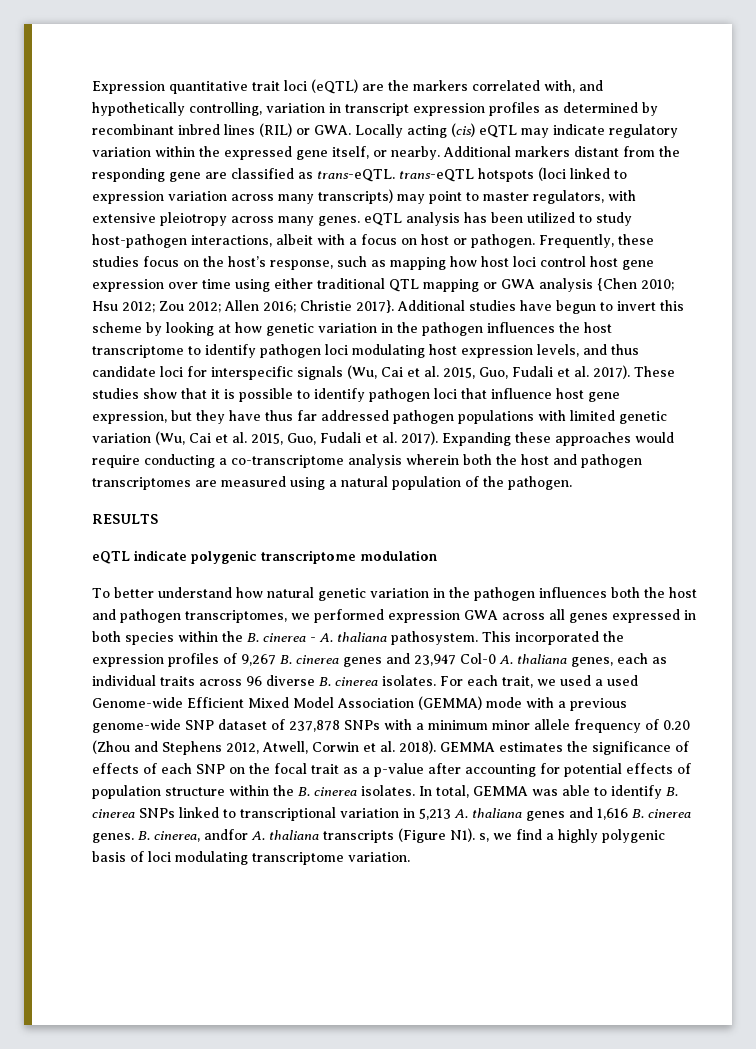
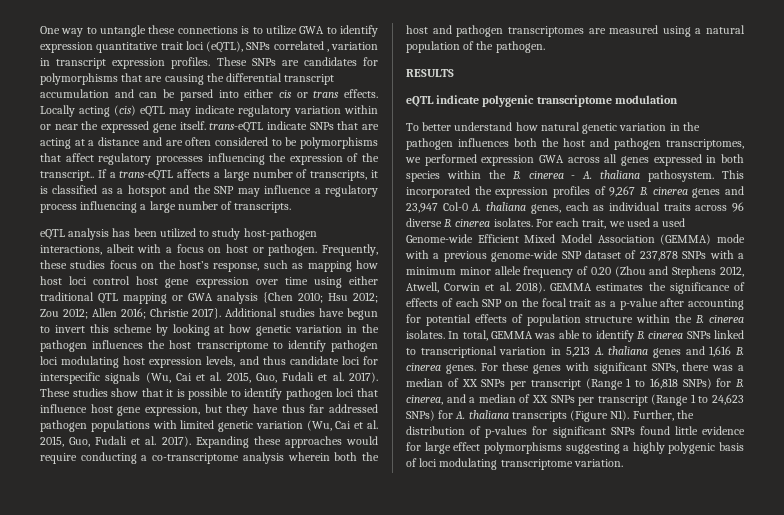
- Expression quantitative trait loci (eQTL) are the markers correlated with, and hypothetically controlling, variation in transcript expression profiles as determined by recombinant inbred lines (RIL) or GWA. Locally acting (cis) eQTL may indicate regulatory variation within the expressed gene itself, or nearby. Additional markers distant from the responding gene are classified as trans-eQTL. trans-eQTL hotspots (loci linked to expression variation across many transcripts) may point to master regulators, with extensive pleiotropy across many genes. eQTL analysis has been utilized to study host-pathogen interactions, albeit with a focus on host or pathogen.
+ One way to untangle these connections is to utilize GWA to identify expression quantitative trait loci (eQTL), SNPs correlated , variation in transcript expression profiles. These SNPs are candidates for polymorphisms that are causing the differential transcript accumulation and can be parsed into either cis or trans effects. Locally acting (cis) eQTL may indicate regulatory variation within or near the expressed gene itself. trans-eQTL indicate SNPs that are acting at a distance and are often considered to be polymorphisms that affect regulatory processes influencing the expression of the transcript.. If a trans-eQTL affects a large number of transcripts, it is classified as a hotspot and the SNP may influence a regulatory process influencing a large number of transcripts.
+ eQTL analysis has been utilized to study host-pathogen interactions, albeit with a focus on host or pathogen.
- B. cinerea, andfor A. thaliana transcripts (Figure N1). s, we find a highly polygenic basis of loci modulating transcriptome variation.
+ For these genes with significant SNPs, there was a median of XX SNPs per transcript (Range 1 to 16,818 SNPs) for B. cinerea, and a median of XX SNPs per transcript (Range 1 to 24,623 SNPs) for A. thaliana transcripts (Figure N1). Further, the distribution of p-values for significant SNPs found little evidence for large effect polymorphisms suggesting a highly polygenic basis of loci modulating transcriptome variation.

